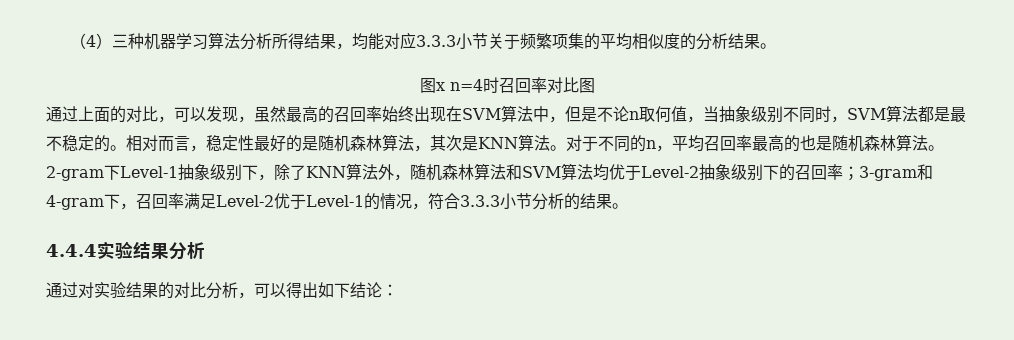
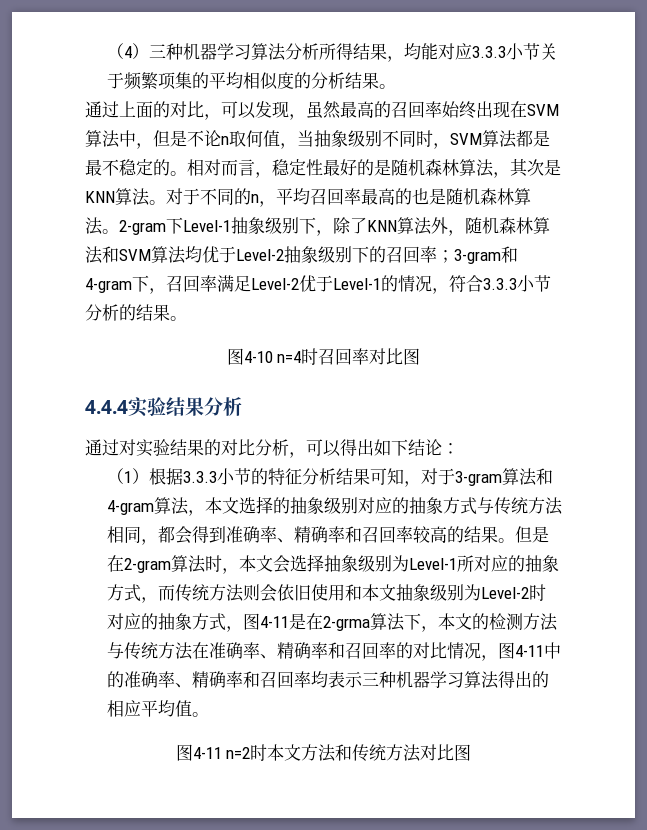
- 图x n=4时召回率对比图
+ 图4-10 n=4时召回率对比图
+ （1）根据3.3.3小节的特征分析结果可知，对于3-gram算法和4-gram算法，本文选择的抽象级别对应的抽象方式与传统方法相同，都会得到准确率、精确率和召回率较高的结果。但是在2-gram算法时，本文会选择抽象级别为Level-1所对应的抽象方式，而传统方法则会依旧使用和本文抽象级别为Level-2时对应的抽象方式，图4-11是在2-grma算法下，本文的检测方法与传统方法在准确率、精确率和召回率的对比情况，图4-11中的准确率、精确率和召回率均表示三种机器学习算法得出的相应平均值。
+ 图4-11 n=2时本文方法和传统方法对比图

